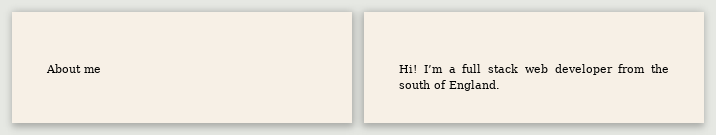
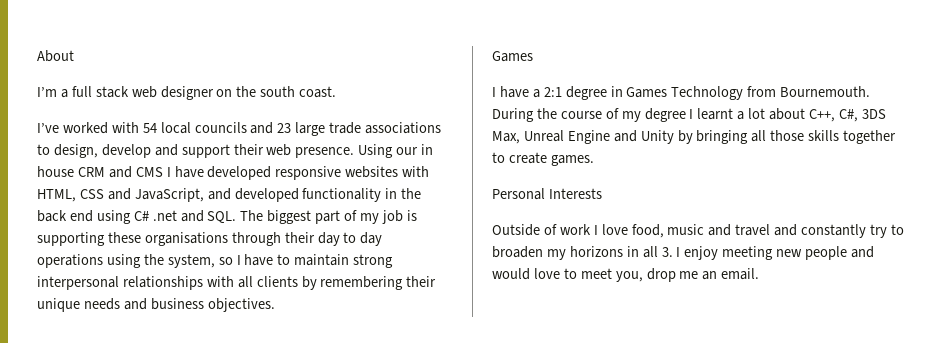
- About me
- Hi! I’m a full stack web developer from the south of England.
+ About
+ I’m a full stack web designer on the south coast.
+ I’ve worked with 54 local councils and 23 large trade associations to design, develop and support their web presence. Using our in house CRM and CMS I have developed responsive websites with HTML, CSS and JavaScript, and developed functionality in the back end using C# .net and SQL. The biggest part of my job is supporting these organisations through their day to day operations using the system, so I have to maintain strong interpersonal relationships with all clients by remembering their unique needs and business objectives.
+ Games
+ I have a 2:1 degree in Games Technology from Bournemouth. During the course of my degree I learnt a lot about C++, C#, 3DS Max, Unreal Engine and Unity by bringing all those skills together to create games.
+ Personal Interests
+ Outside of work I love food, music and travel and constantly try to broaden my horizons in all 3. I enjoy meeting new people and would love to meet you, drop me an email.

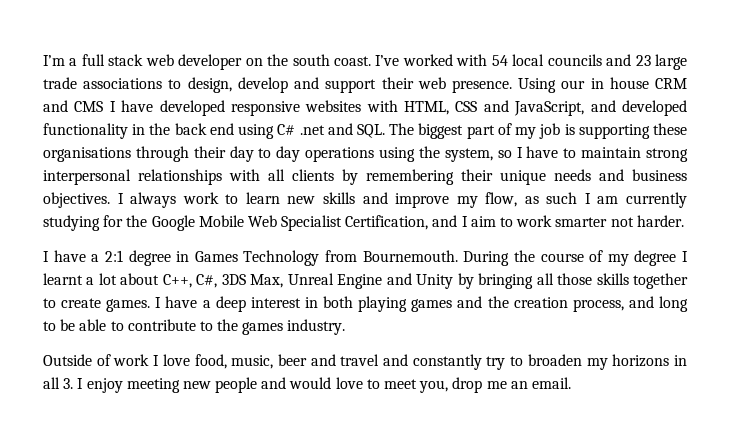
- About
- I’m a full stack web designer on the south coast.
- I’ve worked with 54 local councils and 23 large trade associations to design, develop and support their web presence.
+ I’m a full stack web developer on the south coast. I’ve worked with 54 local councils and 23 large trade associations to design, develop and support their web presence.
- Using our in house CRM and CMS I have developed responsive websites with HTML, CSS and JavaScript, and developed functionality in the back end using C# .net and SQL. The biggest part of my job is supporting these organisations through their day to day operations using the system, so I have to maintain strong interpersonal relationships with all clients by remembering their unique needs and business objectives.
- Games
+ Using our in house CRM and CMS I have developed responsive websites with HTML, CSS and JavaScript, and developed functionality in the back end using C# .net and SQL. The biggest part of my job is supporting these organisations through their day to day operations using the system, so I have to maintain strong interpersonal relationships with all clients by remembering their unique needs and business objectives. I always work to learn new skills and improve my flow, as such I am currently studying for the Google Mobile Web Specialist Certification, and I aim to work smarter not harder.
- During the course of my degree I learnt a lot about C++, C#, 3DS Max, Unreal Engine and Unity by bringing all those skills together to create games.
- Personal Interests
+ During the course of my degree I learnt a lot about C++, C#, 3DS Max, Unreal Engine and Unity by bringing all those skills together to create games. I have a deep interest in both playing games and the creation process, and long to be able to contribute to the games industry.
- Outside of work I love food, music and travel and constantly try to broaden my horizons in all 3. I enjoy meeting new people and would love to meet you, drop me an email.
+ Outside of work I love food, music, beer and travel and constantly try to broaden my horizons in all 3. I enjoy meeting new people and would love to meet you, drop me an email.

